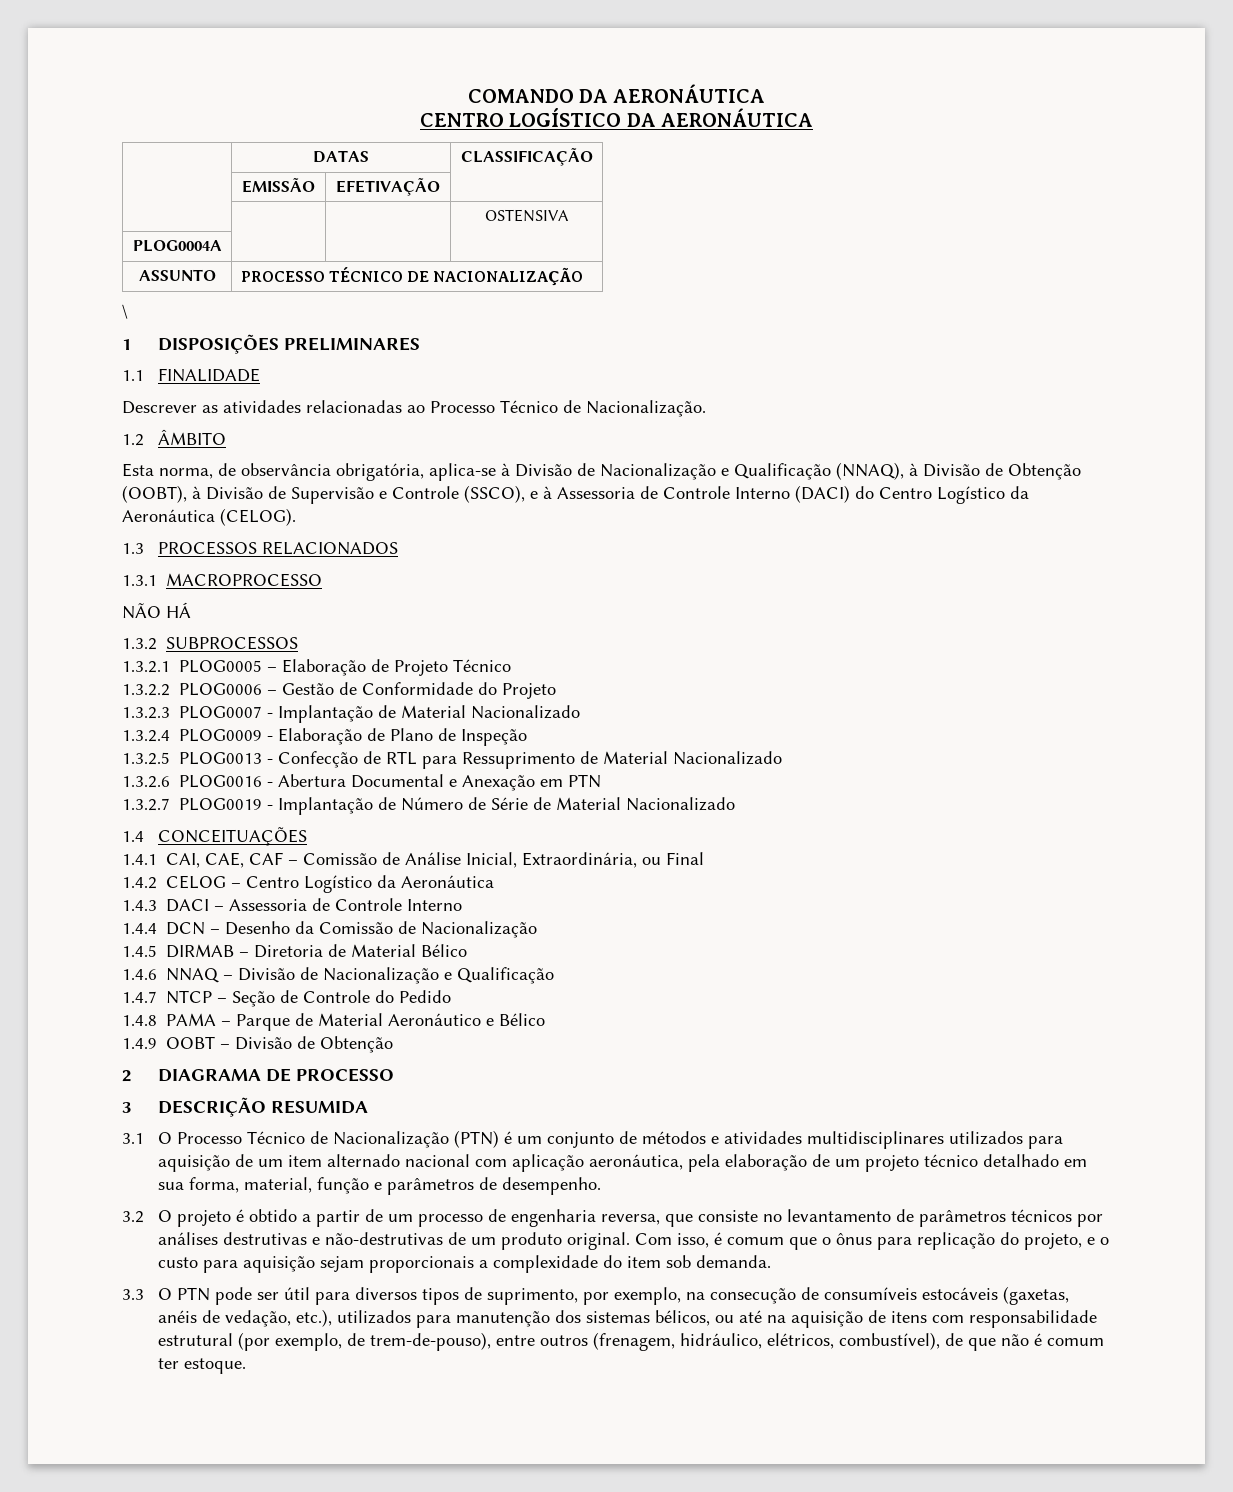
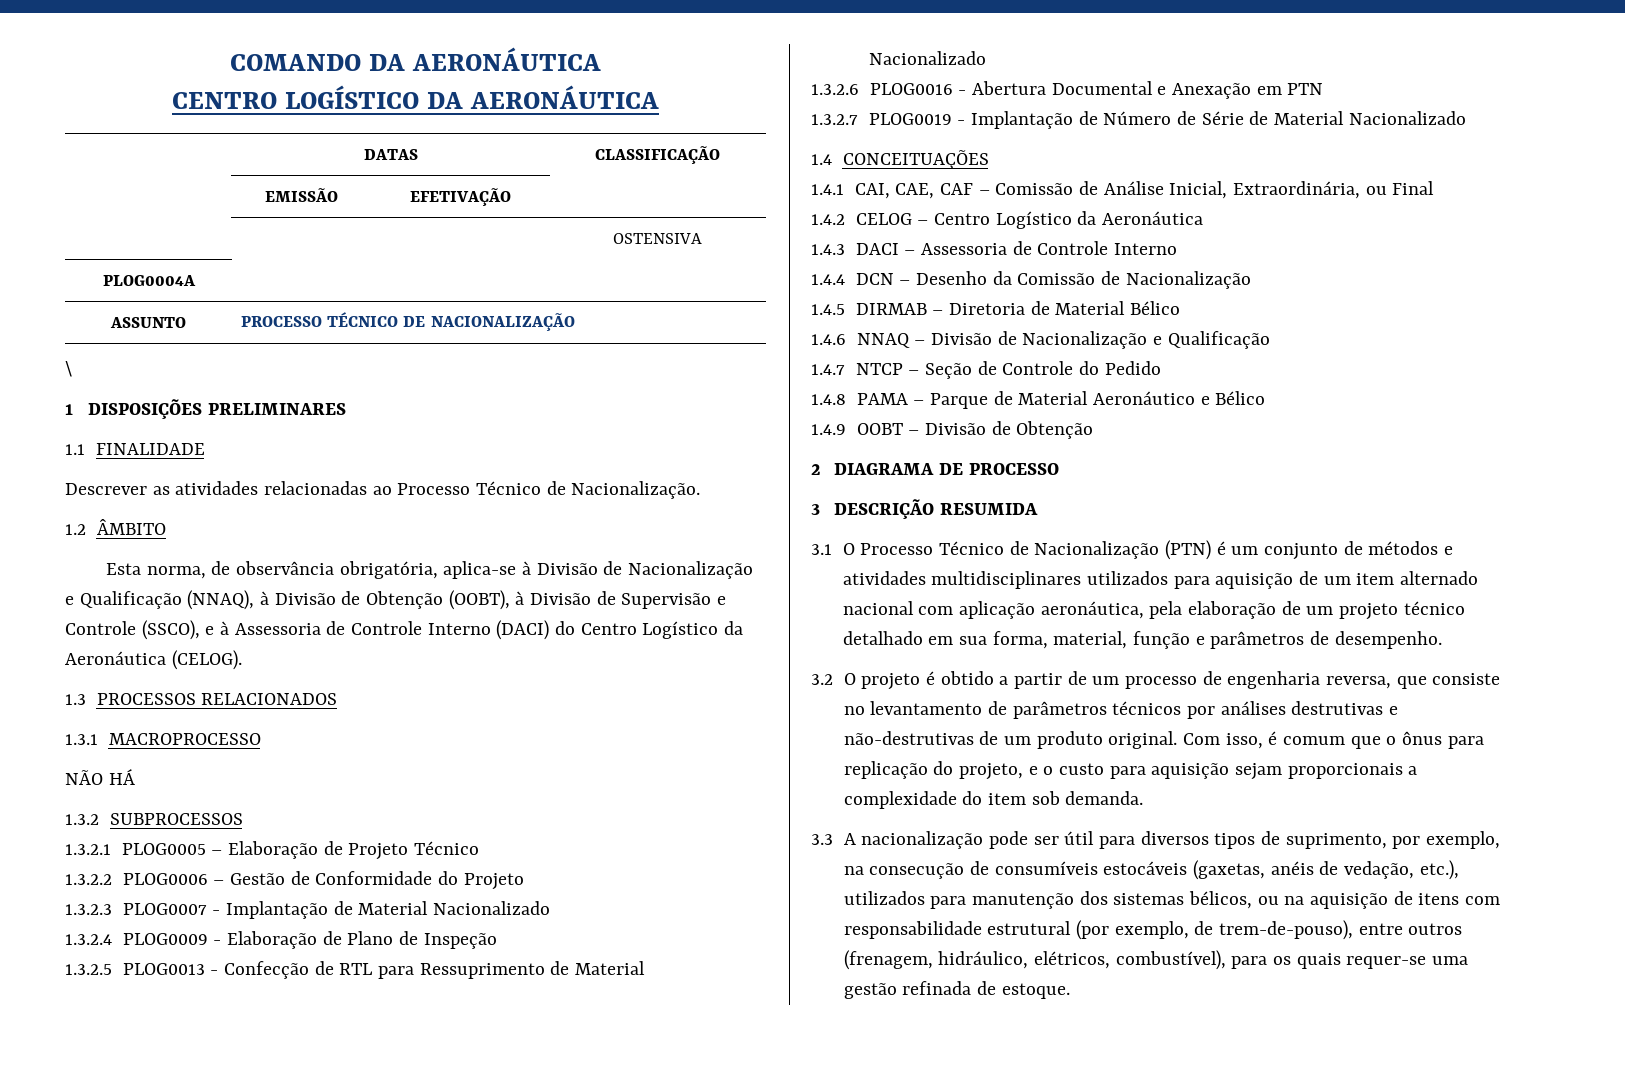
- 3.3 O PTN pode ser útil para diversos tipos de suprimento, por exemplo, na consecução de consumíveis estocáveis (gaxetas, anéis de vedação, etc.), utilizados para manutenção dos sistemas bélicos, ou até na aquisição de itens com responsabilidade estrutural (por exemplo, de trem-de-pouso), entre outros (frenagem, hidráulico, elétricos, combustível), de que não é comum ter estoque.
+ 3.3 A nacionalização pode ser útil para diversos tipos de suprimento, por exemplo, na consecução de consumíveis estocáveis (gaxetas, anéis de vedação, etc.), utilizados para manutenção dos sistemas bélicos, ou na aquisição de itens com responsabilidade estrutural (por exemplo, de trem-de-pouso), entre outros (frenagem, hidráulico, elétricos, combustível), para os quais requer-se uma gestão refinada de estoque.

